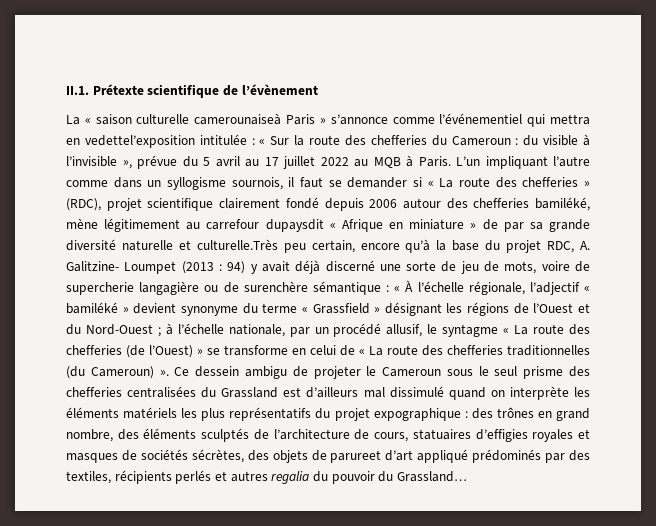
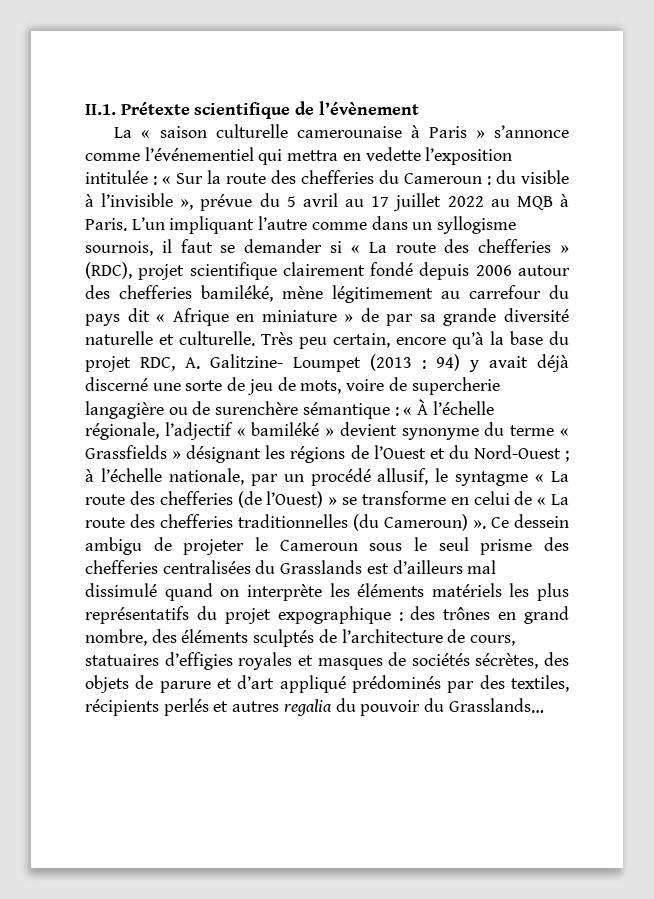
- La « saison culturelle camerounaiseà Paris » s’annonce comme l’événementiel qui mettra en vedettel’exposition intitulée : « Sur la route des chefferies du Cameroun : du visible à l’invisible », prévue du 5 avril au 17 juillet 2022 au MQB à Paris.
+ La « saison culturelle camerounaise à Paris » s’annonce comme l’événementiel qui mettra en vedette l’exposition intitulée : « Sur la route des chefferies du Cameroun : du visible à l’invisible », prévue du 5 avril au 17 juillet 2022 au MQB à Paris.
- L’un impliquant l’autre comme dans un syllogisme sournois, il faut se demander si « La route des chefferies » (RDC), projet scientifique clairement fondé depuis 2006 autour des chefferies bamiléké, mène légitimement au carrefour dupaysdit « Afrique en miniature » de par sa grande diversité naturelle et culturelle.Très peu certain, encore qu’à la base du projet RDC, A. Galitzine- Loumpet (2013 :
+ L’un impliquant l’autre comme dans un syllogisme sournois, il faut se demander si « La route des chefferies » (RDC), projet scientifique clairement fondé depuis 2006 autour des chefferies bamiléké, mène légitimement au carrefour du pays dit « Afrique en miniature » de par sa grande diversité naturelle et culturelle. Très peu certain, encore qu’à la base du projet RDC, A. Galitzine- Loumpet (2013 :
- « À l’échelle régionale, l’adjectif « bamiléké » devient synonyme du terme « Grassfield » désignant les régions de l’Ouest et du Nord-Ouest ;
+ « À l’échelle régionale, l’adjectif « bamiléké » devient synonyme du terme « Grassfields » désignant les régions de l’Ouest et du Nord-Ouest ;
- Ce dessein ambigu de projeter le Cameroun sous le seul prisme des chefferies centralisées du Grassland est d’ailleurs mal dissimulé quand on interprète les éléments matériels les plus représentatifs du projet expographique :
+ Ce dessein ambigu de projeter le Cameroun sous le seul prisme des chefferies centralisées du Grasslands est d’ailleurs mal dissimulé quand on interprète les éléments matériels les plus représentatifs du projet expographique :
- des trônes en grand nombre, des éléments sculptés de l’architecture de cours, statuaires d’effigies royales et masques de sociétés sécrètes, des objets de parureet d’art appliqué prédominés par des textiles, récipients perlés et autres regalia du pouvoir du Grassland…
+ des trônes en grand nombre, des éléments sculptés de l’architecture de cours, statuaires d’effigies royales et masques de sociétés sécrètes, des objets de parure et d’art appliqué prédominés par des textiles, récipients perlés et autres regalia du pouvoir du Grasslands…

